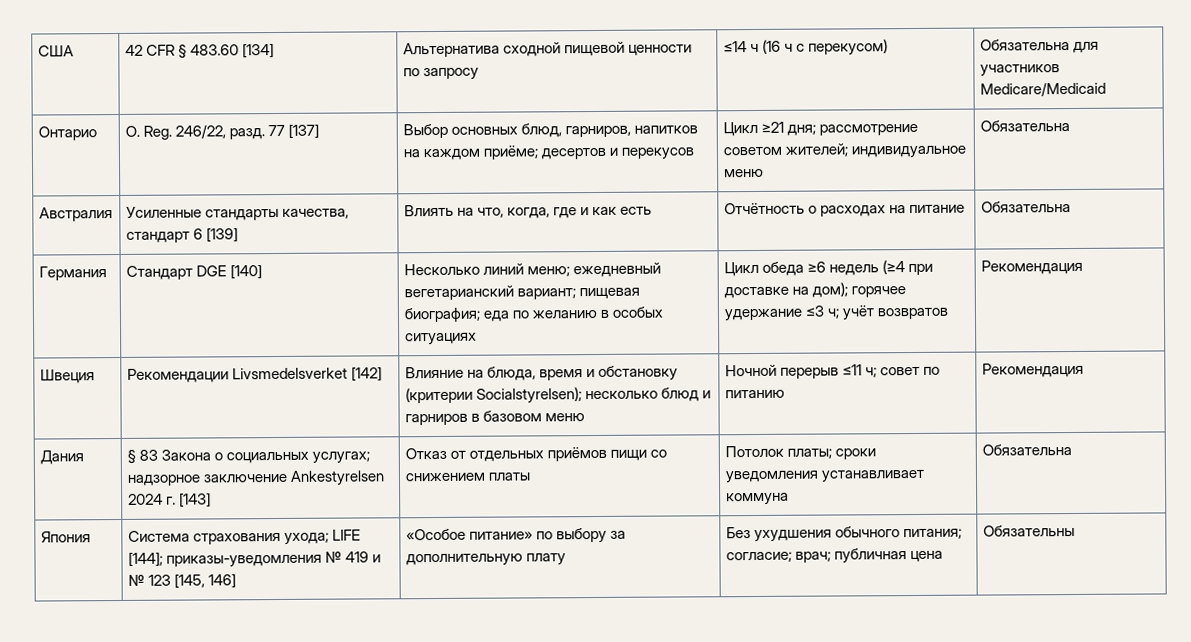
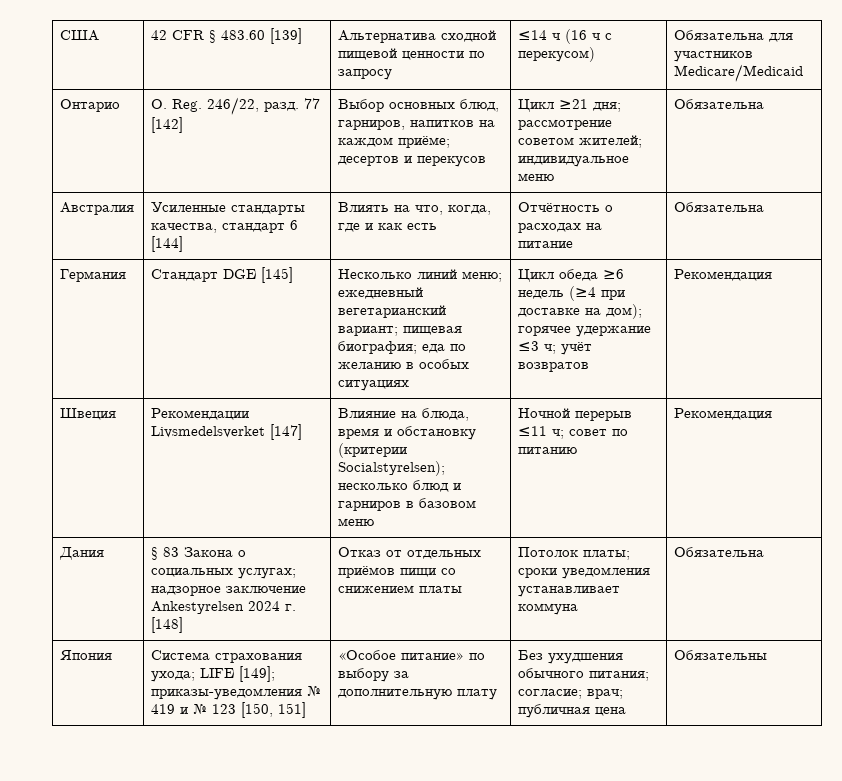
- США | 42 CFR § 483.60 [134] | Альтернатива сходной пищевой ценности по запросу | ≤14 ч (16 ч с перекусом) | Обязательна для участников Medicare/Medicaid
+ США | 42 CFR § 483.60 [139] | Альтернатива сходной пищевой ценности по запросу | ≤14 ч (16 ч с перекусом) | Обязательна для участников Medicare/Medicaid
- Онтарио | O. Reg. 246/22, разд. 77 [137] | Выбор основных блюд, гарниров, напитков на каждом приёме; десертов и перекусов | Цикл ≥21 дня; рассмотрение советом жителей; индивидуальное меню | Обязательна
+ Онтарио | O. Reg. 246/22, разд. 77 [142] | Выбор основных блюд, гарниров, напитков на каждом приёме; десертов и перекусов | Цикл ≥21 дня; рассмотрение советом жителей; индивидуальное меню | Обязательна
- Австралия | Усиленные стандарты качества, стандарт 6 [139] | Влиять на что, когда, где и как есть | Отчётность о расходах на питание | Обязательна
+ Австралия | Усиленные стандарты качества, стандарт 6 [144] | Влиять на что, когда, где и как есть | Отчётность о расходах на питание | Обязательна
- Германия | Стандарт DGE [140] | Несколько линий меню; ежедневный вегетарианский вариант; пищевая биография; еда по желанию в особых ситуациях | Цикл обеда ≥6 недель (≥4 при доставке на дом); горячее удержание ≤3 ч; учёт возвратов | Рекомендация
+ Германия | Стандарт DGE [145] | Несколько линий меню; ежедневный вегетарианский вариант; пищевая биография; еда по желанию в особых ситуациях | Цикл обеда ≥6 недель (≥4 при доставке на дом); горячее удержание ≤3 ч; учёт возвратов | Рекомендация
- Швеция | Рекомендации Livsmedelsverket [142] | Влияние на блюда, время и обстановку (критерии Socialstyrelsen); несколько блюд и гарниров в базовом меню | Ночной перерыв ≤11 ч; совет по питанию | Рекомендация
+ Швеция | Рекомендации Livsmedelsverket [147] | Влияние на блюда, время и обстановку (критерии Socialstyrelsen); несколько блюд и гарниров в базовом меню | Ночной перерыв ≤11 ч; совет по питанию | Рекомендация
- Дания | § 83 Закона о социальных услугах; надзорное заключение Ankestyrelsen 2024 г. [143] | Отказ от отдельных приёмов пищи со снижением платы | Потолок платы; сроки уведомления устанавливает коммуна | Обязательна
+ Дания | § 83 Закона о социальных услугах; надзорное заключение Ankestyrelsen 2024 г. [148] | Отказ от отдельных приёмов пищи со снижением платы | Потолок платы; сроки уведомления устанавливает коммуна | Обязательна
- Япония | Система страхования ухода; LIFE [144]; приказы-уведомления № 419 и № 123 [145, 146] | «Особое питание» по выбору за дополнительную плату | Без ухудшения обычного питания; согласие; врач; публичная цена | Обязательны
+ Япония | Система страхования ухода; LIFE [149]; приказы-уведомления № 419 и № 123 [150, 151] | «Особое питание» по выбору за дополнительную плату | Без ухудшения обычного питания; согласие; врач; публичная цена | Обязательны

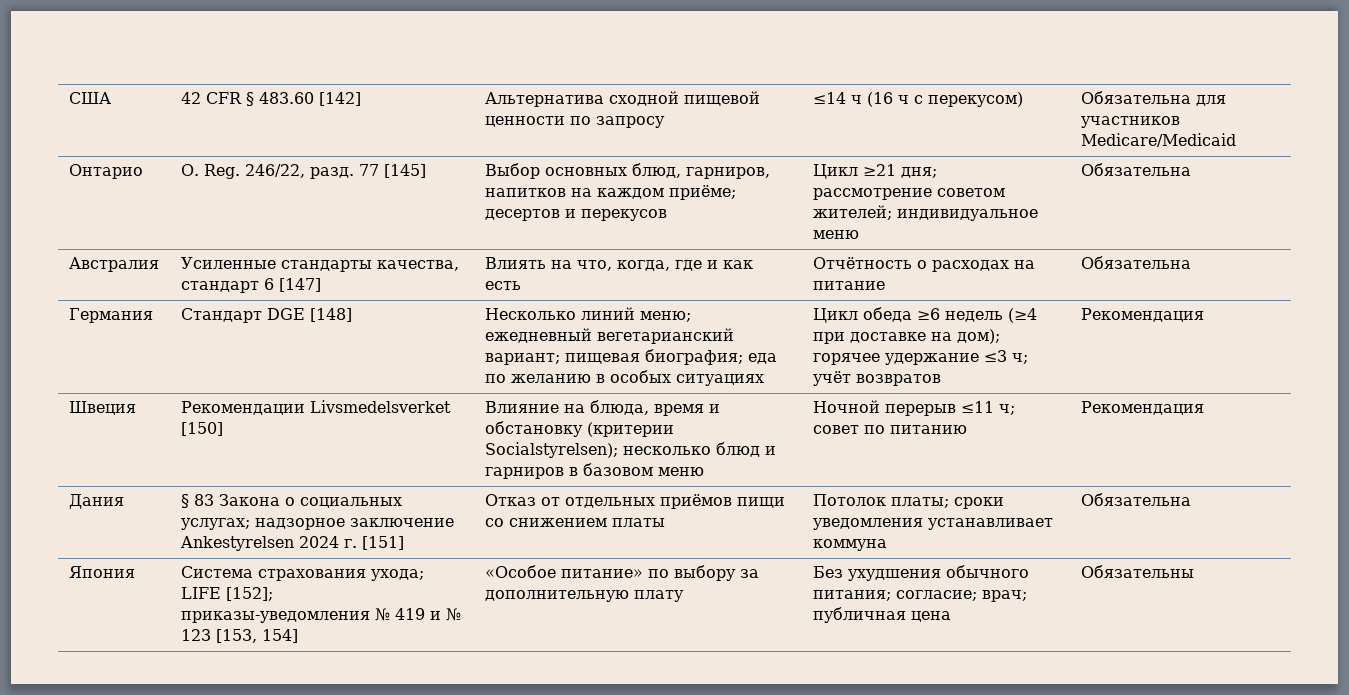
- США | 42 CFR § 483.60 [139] | Альтернатива сходной пищевой ценности по запросу | ≤14 ч (16 ч с перекусом) | Обязательна для участников Medicare/Medicaid
+ США | 42 CFR § 483.60 [142] | Альтернатива сходной пищевой ценности по запросу | ≤14 ч (16 ч с перекусом) | Обязательна для участников Medicare/Medicaid
- Онтарио | O. Reg. 246/22, разд. 77 [142] | Выбор основных блюд, гарниров, напитков на каждом приёме; десертов и перекусов | Цикл ≥21 дня; рассмотрение советом жителей; индивидуальное меню | Обязательна
+ Онтарио | O. Reg. 246/22, разд. 77 [145] | Выбор основных блюд, гарниров, напитков на каждом приёме; десертов и перекусов | Цикл ≥21 дня; рассмотрение советом жителей; индивидуальное меню | Обязательна
- Австралия | Усиленные стандарты качества, стандарт 6 [144] | Влиять на что, когда, где и как есть | Отчётность о расходах на питание | Обязательна
+ Австралия | Усиленные стандарты качества, стандарт 6 [147] | Влиять на что, когда, где и как есть | Отчётность о расходах на питание | Обязательна
- Германия | Стандарт DGE [145] | Несколько линий меню; ежедневный вегетарианский вариант; пищевая биография; еда по желанию в особых ситуациях | Цикл обеда ≥6 недель (≥4 при доставке на дом); горячее удержание ≤3 ч; учёт возвратов | Рекомендация
+ Германия | Стандарт DGE [148] | Несколько линий меню; ежедневный вегетарианский вариант; пищевая биография; еда по желанию в особых ситуациях | Цикл обеда ≥6 недель (≥4 при доставке на дом); горячее удержание ≤3 ч; учёт возвратов | Рекомендация
- Швеция | Рекомендации Livsmedelsverket [147] | Влияние на блюда, время и обстановку (критерии Socialstyrelsen); несколько блюд и гарниров в базовом меню | Ночной перерыв ≤11 ч; совет по питанию | Рекомендация
+ Швеция | Рекомендации Livsmedelsverket [150] | Влияние на блюда, время и обстановку (критерии Socialstyrelsen); несколько блюд и гарниров в базовом меню | Ночной перерыв ≤11 ч; совет по питанию | Рекомендация
- Дания | § 83 Закона о социальных услугах; надзорное заключение Ankestyrelsen 2024 г. [148] | Отказ от отдельных приёмов пищи со снижением платы | Потолок платы; сроки уведомления устанавливает коммуна | Обязательна
+ Дания | § 83 Закона о социальных услугах; надзорное заключение Ankestyrelsen 2024 г. [151] | Отказ от отдельных приёмов пищи со снижением платы | Потолок платы; сроки уведомления устанавливает коммуна | Обязательна
- Япония | Система страхования ухода; LIFE [149]; приказы-уведомления № 419 и № 123 [150, 151] | «Особое питание» по выбору за дополнительную плату | Без ухудшения обычного питания; согласие; врач; публичная цена | Обязательны
+ Япония | Система страхования ухода; LIFE [152]; приказы-уведомления № 419 и № 123 [153, 154] | «Особое питание» по выбору за дополнительную плату | Без ухудшения обычного питания; согласие; врач; публичная цена | Обязательны

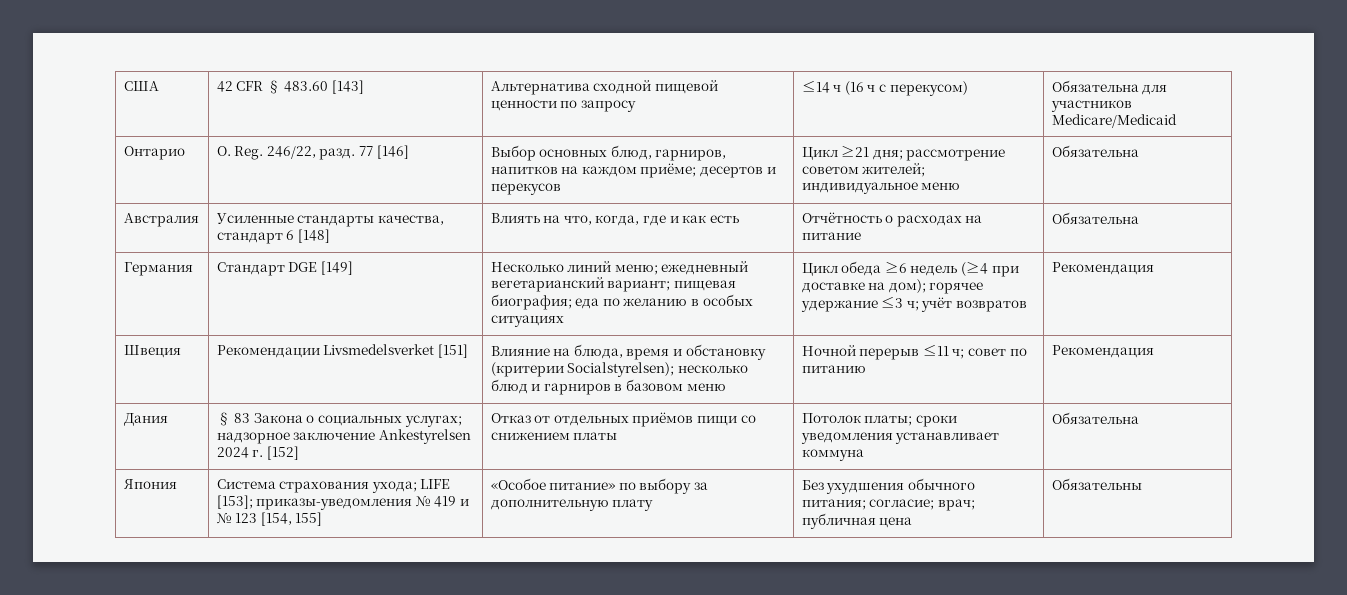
- США | 42 CFR § 483.60 [142] | Альтернатива сходной пищевой ценности по запросу | ≤14 ч (16 ч с перекусом) | Обязательна для участников Medicare/Medicaid
+ США | 42 CFR § 483.60 [143] | Альтернатива сходной пищевой ценности по запросу | ≤14 ч (16 ч с перекусом) | Обязательна для участников Medicare/Medicaid
- Онтарио | O. Reg. 246/22, разд. 77 [145] | Выбор основных блюд, гарниров, напитков на каждом приёме; десертов и перекусов | Цикл ≥21 дня; рассмотрение советом жителей; индивидуальное меню | Обязательна
+ Онтарио | O. Reg. 246/22, разд. 77 [146] | Выбор основных блюд, гарниров, напитков на каждом приёме; десертов и перекусов | Цикл ≥21 дня; рассмотрение советом жителей; индивидуальное меню | Обязательна
- Австралия | Усиленные стандарты качества, стандарт 6 [147] | Влиять на что, когда, где и как есть | Отчётность о расходах на питание | Обязательна
+ Австралия | Усиленные стандарты качества, стандарт 6 [148] | Влиять на что, когда, где и как есть | Отчётность о расходах на питание | Обязательна
- Германия | Стандарт DGE [148] | Несколько линий меню; ежедневный вегетарианский вариант; пищевая биография; еда по желанию в особых ситуациях | Цикл обеда ≥6 недель (≥4 при доставке на дом); горячее удержание ≤3 ч; учёт возвратов | Рекомендация
+ Германия | Стандарт DGE [149] | Несколько линий меню; ежедневный вегетарианский вариант; пищевая биография; еда по желанию в особых ситуациях | Цикл обеда ≥6 недель (≥4 при доставке на дом); горячее удержание ≤3 ч; учёт возвратов | Рекомендация
- Швеция | Рекомендации Livsmedelsverket [150] | Влияние на блюда, время и обстановку (критерии Socialstyrelsen); несколько блюд и гарниров в базовом меню | Ночной перерыв ≤11 ч; совет по питанию | Рекомендация
+ Швеция | Рекомендации Livsmedelsverket [151] | Влияние на блюда, время и обстановку (критерии Socialstyrelsen); несколько блюд и гарниров в базовом меню | Ночной перерыв ≤11 ч; совет по питанию | Рекомендация
- Дания | § 83 Закона о социальных услугах; надзорное заключение Ankestyrelsen 2024 г. [151] | Отказ от отдельных приёмов пищи со снижением платы | Потолок платы; сроки уведомления устанавливает коммуна | Обязательна
+ Дания | § 83 Закона о социальных услугах; надзорное заключение Ankestyrelsen 2024 г. [152] | Отказ от отдельных приёмов пищи со снижением платы | Потолок платы; сроки уведомления устанавливает коммуна | Обязательна
- Япония | Система страхования ухода; LIFE [152]; приказы-уведомления № 419 и № 123 [153, 154] | «Особое питание» по выбору за дополнительную плату | Без ухудшения обычного питания; согласие; врач; публичная цена | Обязательны
+ Япония | Система страхования ухода; LIFE [153]; приказы-уведомления № 419 и № 123 [154, 155] | «Особое питание» по выбору за дополнительную плату | Без ухудшения обычного питания; согласие; врач; публичная цена | Обязательны

